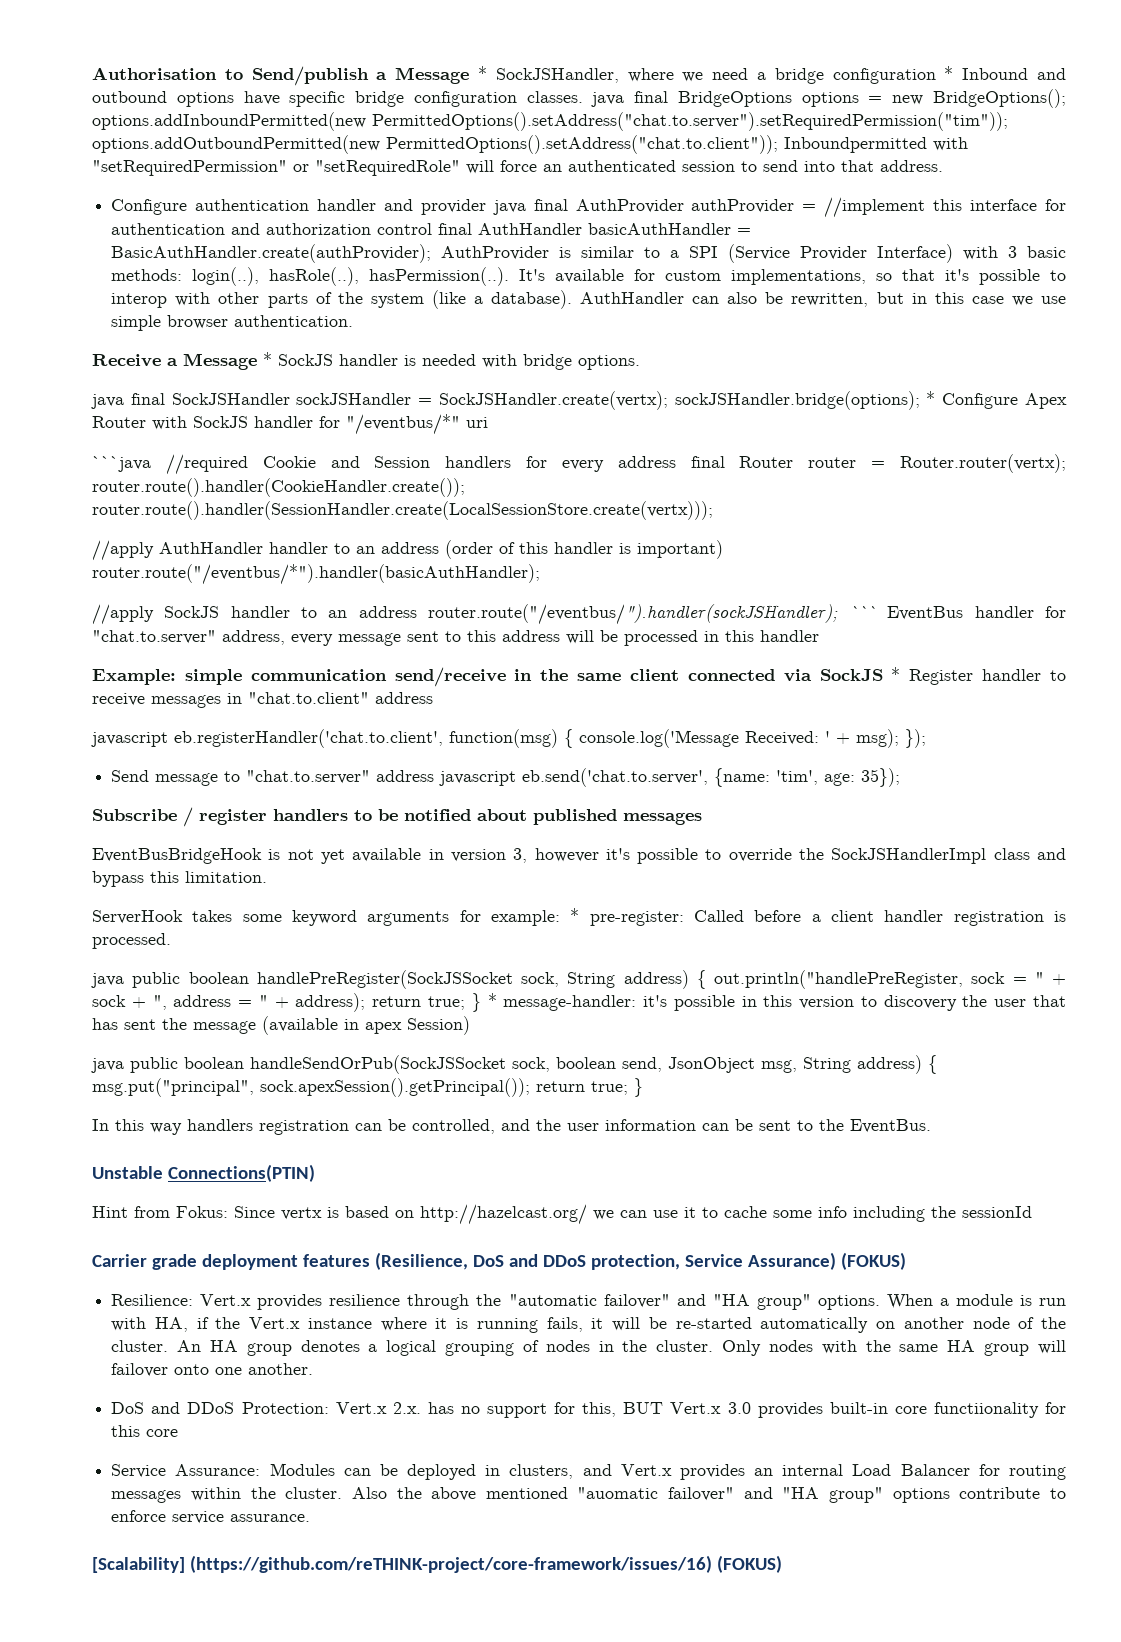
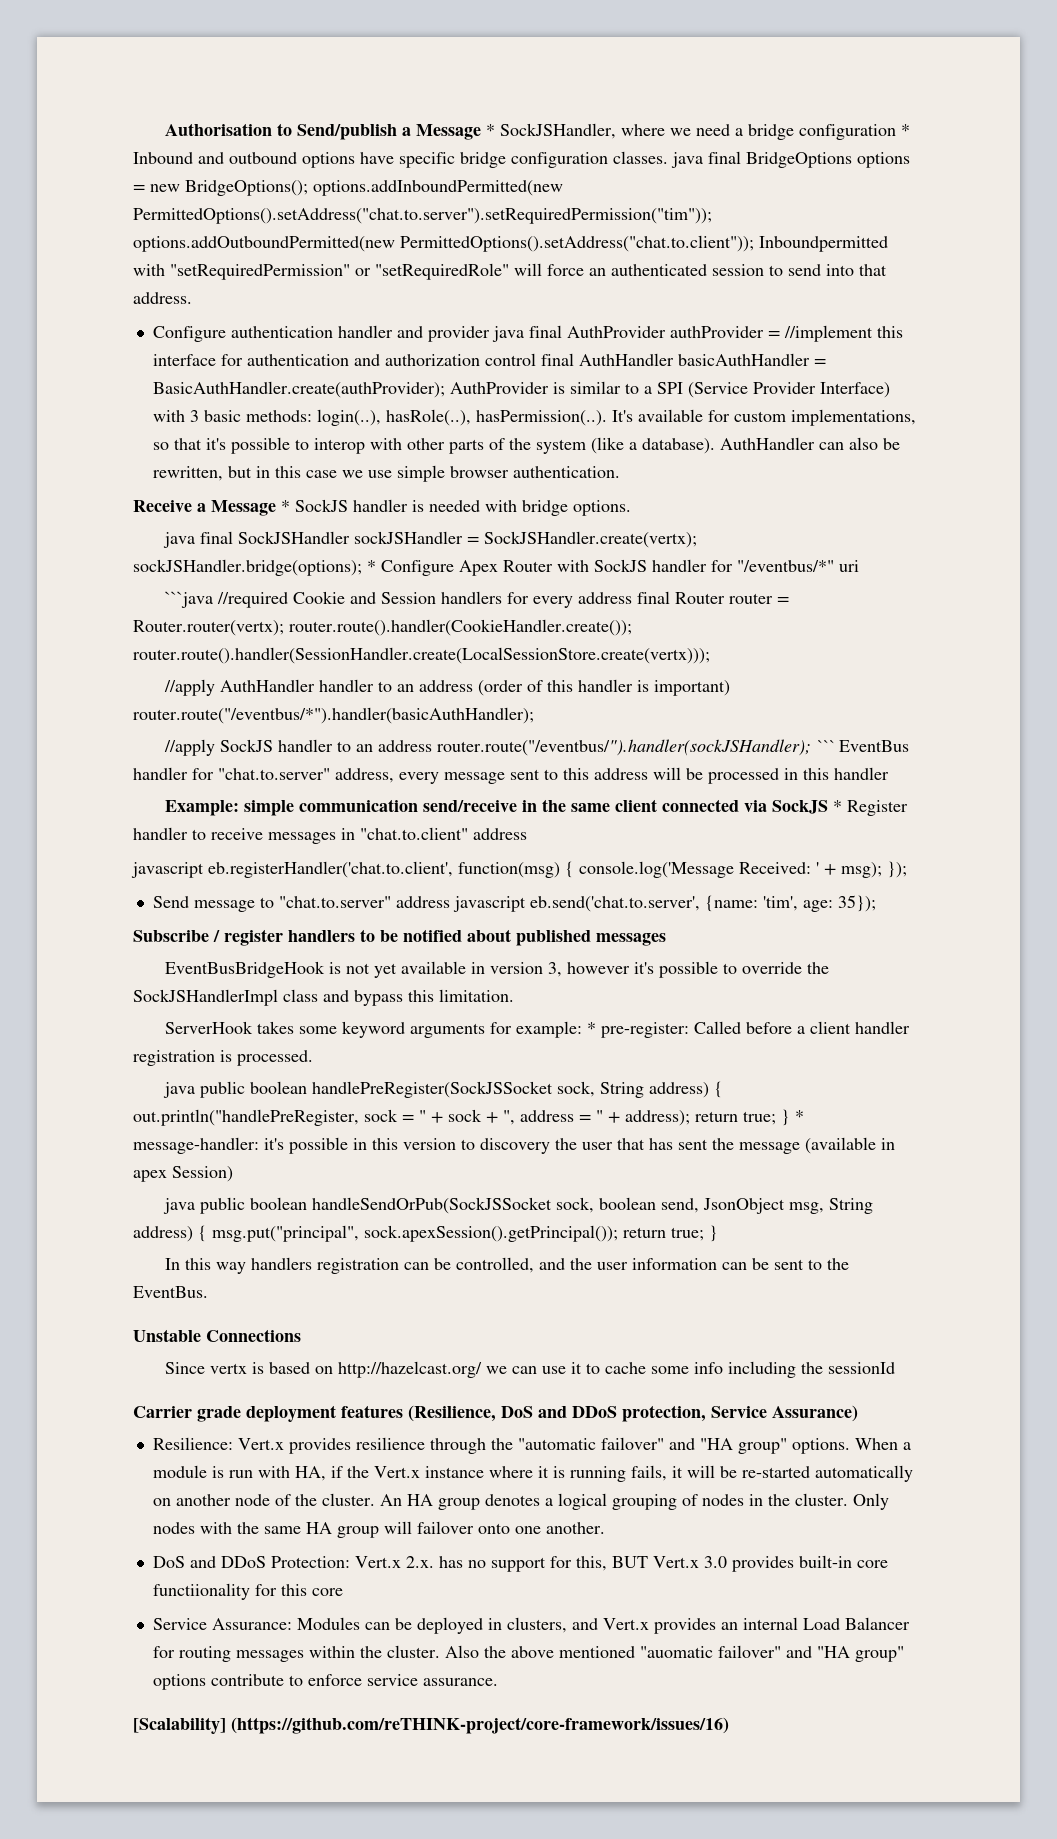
- Unstable Connections(PTIN)
- Hint from Fokus: Since vertx is based on http://hazelcast.org/ we can use it to cache some info including the sessionId
+ Unstable Connections
+ Since vertx is based on http://hazelcast.org/ we can use it to cache some info including the sessionId
- Carrier grade deployment features (Resilience, DoS and DDoS protection, Service Assurance) (FOKUS)
+ Carrier grade deployment features (Resilience, DoS and DDoS protection, Service Assurance)
- [Scalability] (https://github.com/reTHINK-project/core-framework/issues/16) (FOKUS)
+ [Scalability] (https://github.com/reTHINK-project/core-framework/issues/16)

